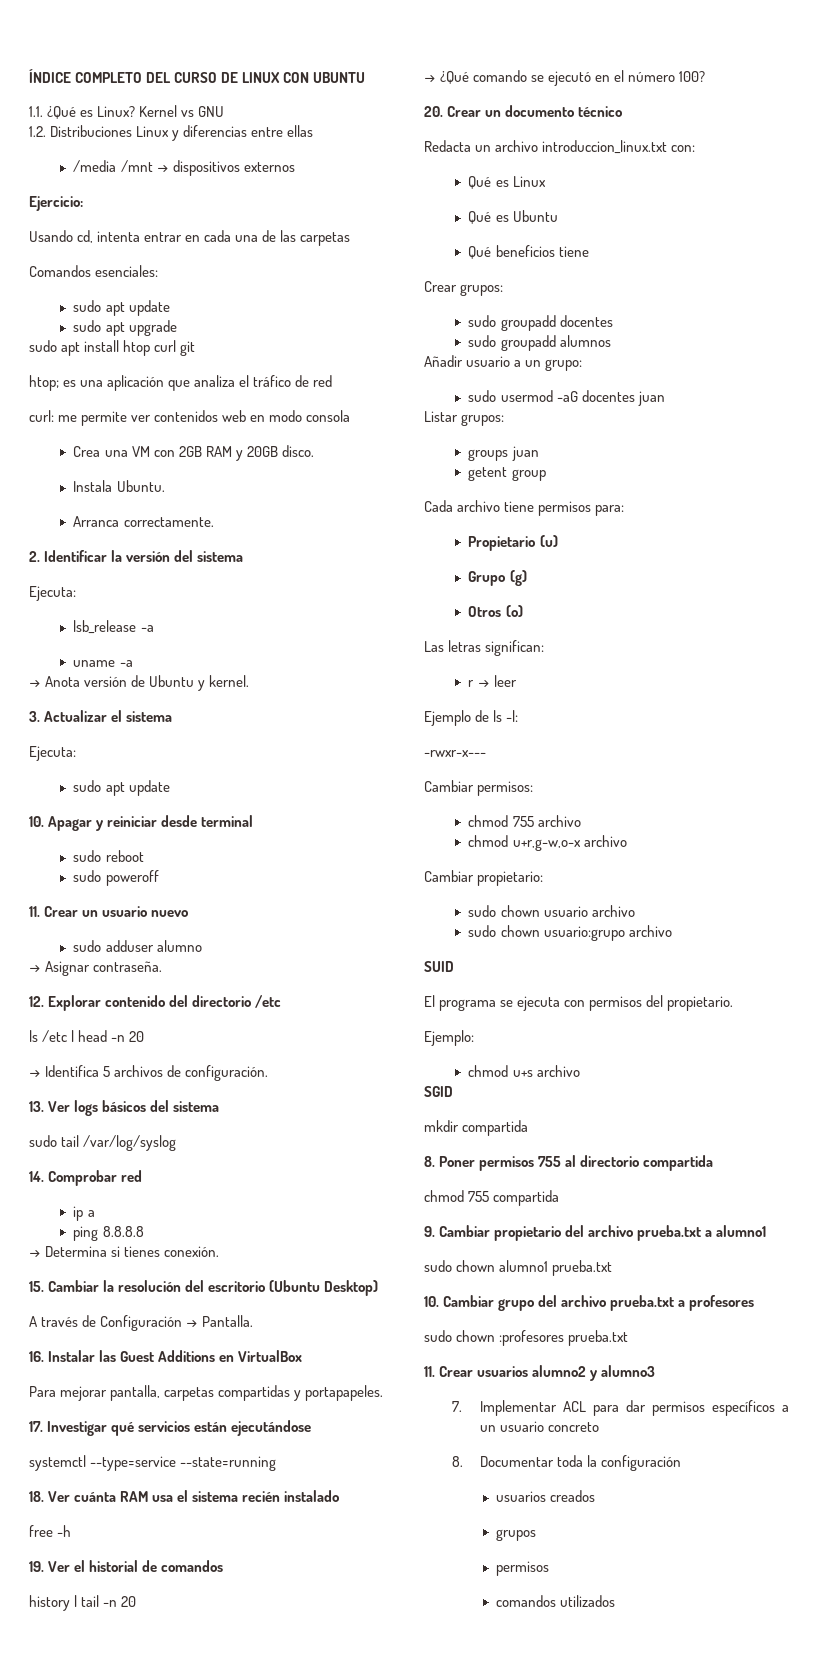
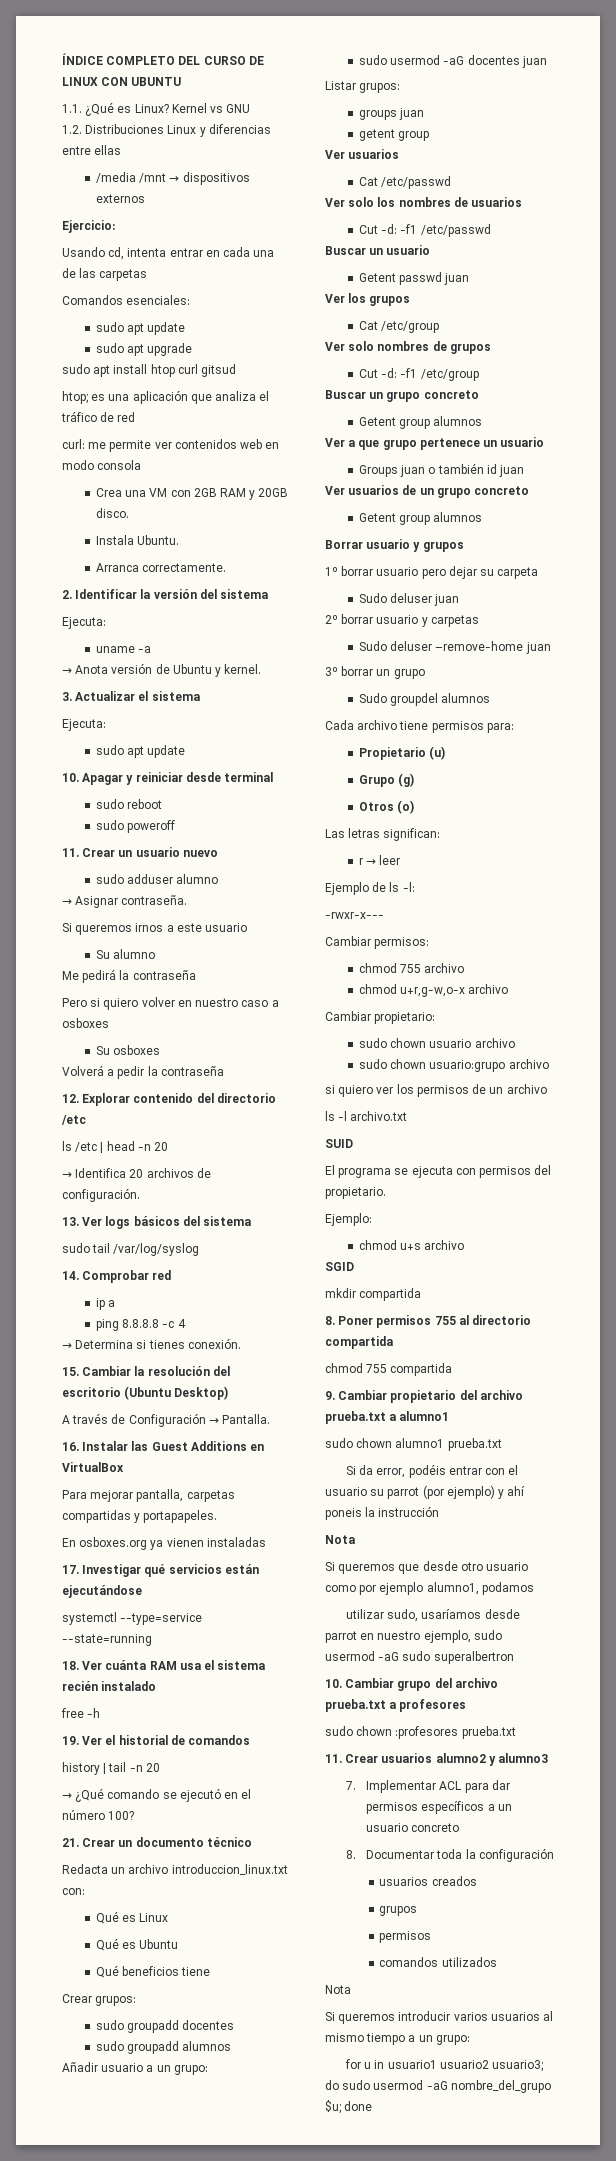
- sudo apt install htop curl git
+ sudo apt install htop curl gitsud
- lsb_release -a
+ Si queremos irnos a este usuario
+ Su alumno
+ Me pedirá la contraseña
+ Pero si quiero volver en nuestro caso a osboxes
+ Su osboxes
+ Volverá a pedir la contraseña
- → Identifica 5 archivos de configuración.
+ → Identifica 20 archivos de configuración.
- ping 8.8.8.8
+ ping 8.8.8.8 -c 4
+ En osboxes.org ya vienen instaladas
- 20. Crear un documento técnico
+ 21. Crear un documento técnico
  getent group
+ Ver usuarios
+ Cat /etc/passwd
+ Ver solo los nombres de usuarios
+ Cut -d: -f1 /etc/passwd
+ Buscar un usuario
+ Getent passwd juan
+ Ver los grupos
+ Cat /etc/group
+ Ver solo nombres de grupos
+ Cut -d: -f1 /etc/group
+ Buscar un grupo concreto
+ Getent group alumnos
+ Ver a que grupo pertenece un usuario
+ Groups juan o también id juan
+ Ver usuarios de un grupo concreto
+ Getent group alumnos
+ Borrar usuario y grupos
+ 1º borrar usuario pero dejar su carpeta
+ Sudo deluser juan
+ 2º borrar usuario y carpetas
+ Sudo deluser –remove-home juan
+ 3º borrar un grupo
+ Sudo groupdel alumnos
+ si quiero ver los permisos de un archivo
+ ls -l archivo.txt
+ Si da error, podéis entrar con el usuario su parrot (por ejemplo) y ahí poneis la instrucción
+ Nota
+ Si queremos que desde otro usuario como por ejemplo alumno1, podamos
+ utilizar sudo, usaríamos desde parrot en nuestro ejemplo, sudo usermod -aG sudo superalbertron
  comandos utilizados
+ Nota
+ Si queremos introducir varios usuarios al mismo tiempo a un grupo:
+ for u in usuario1 usuario2 usuario3; do sudo usermod -aG nombre_del_grupo $u; done

